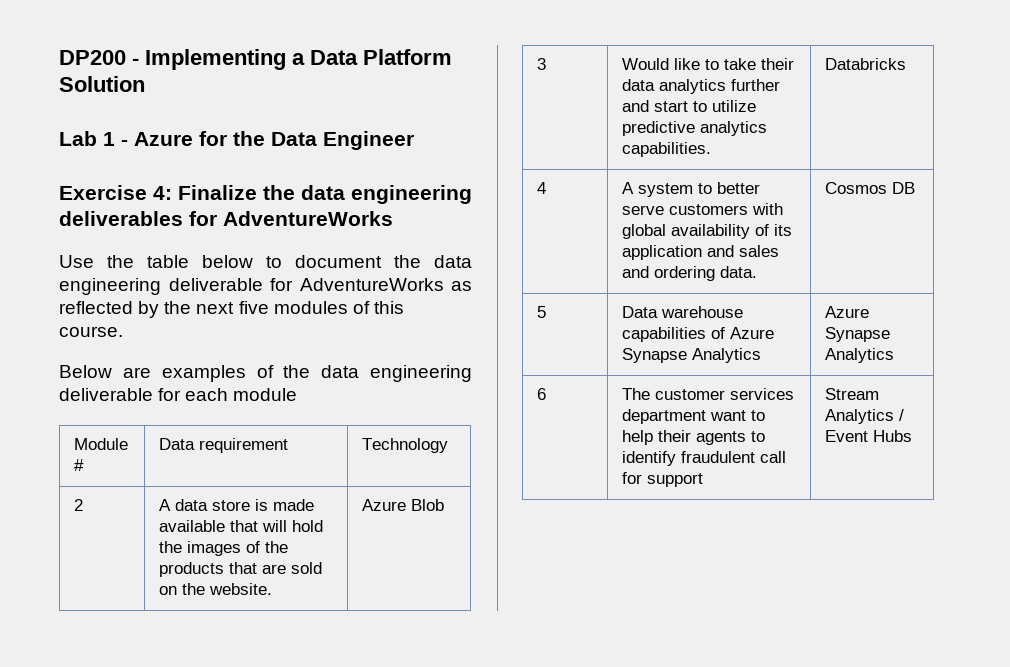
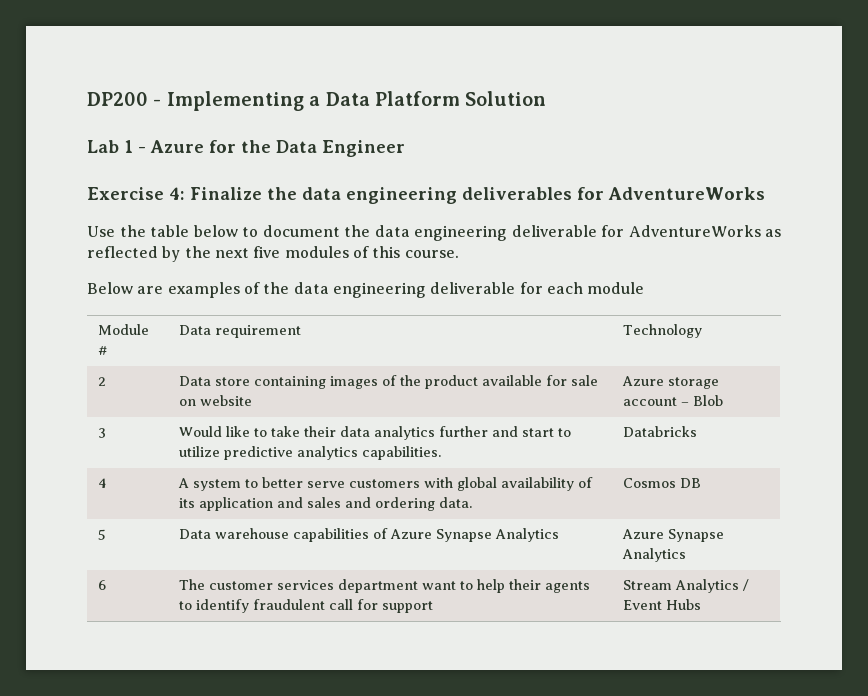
- 2 | A data store is made available that will hold the images of the products that are sold on the website. | Azure Blob
+ 2 | Data store containing images of the product available for sale on website | Azure storage account – Blob

